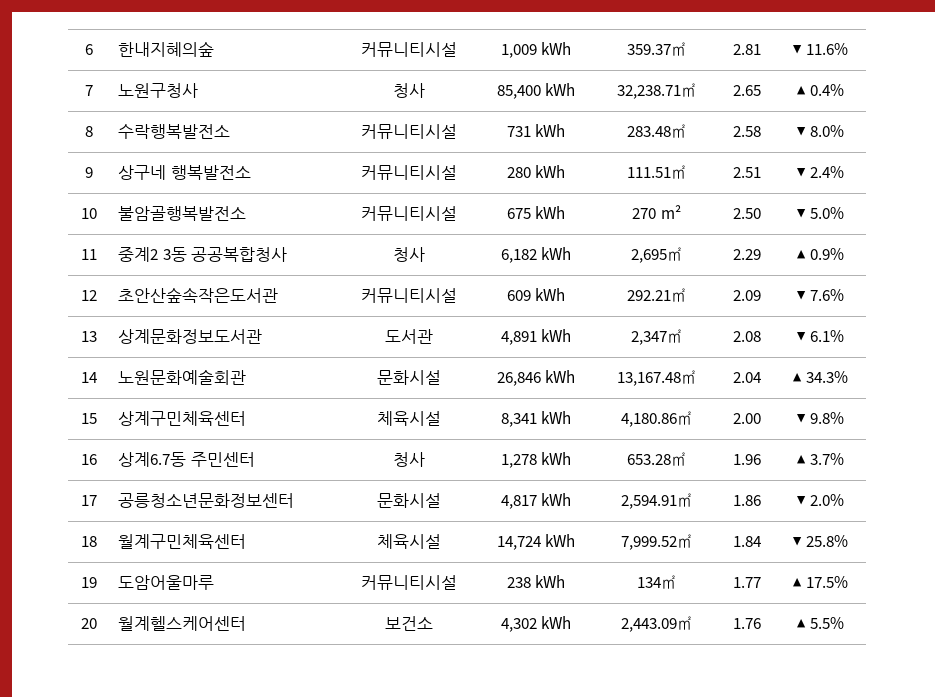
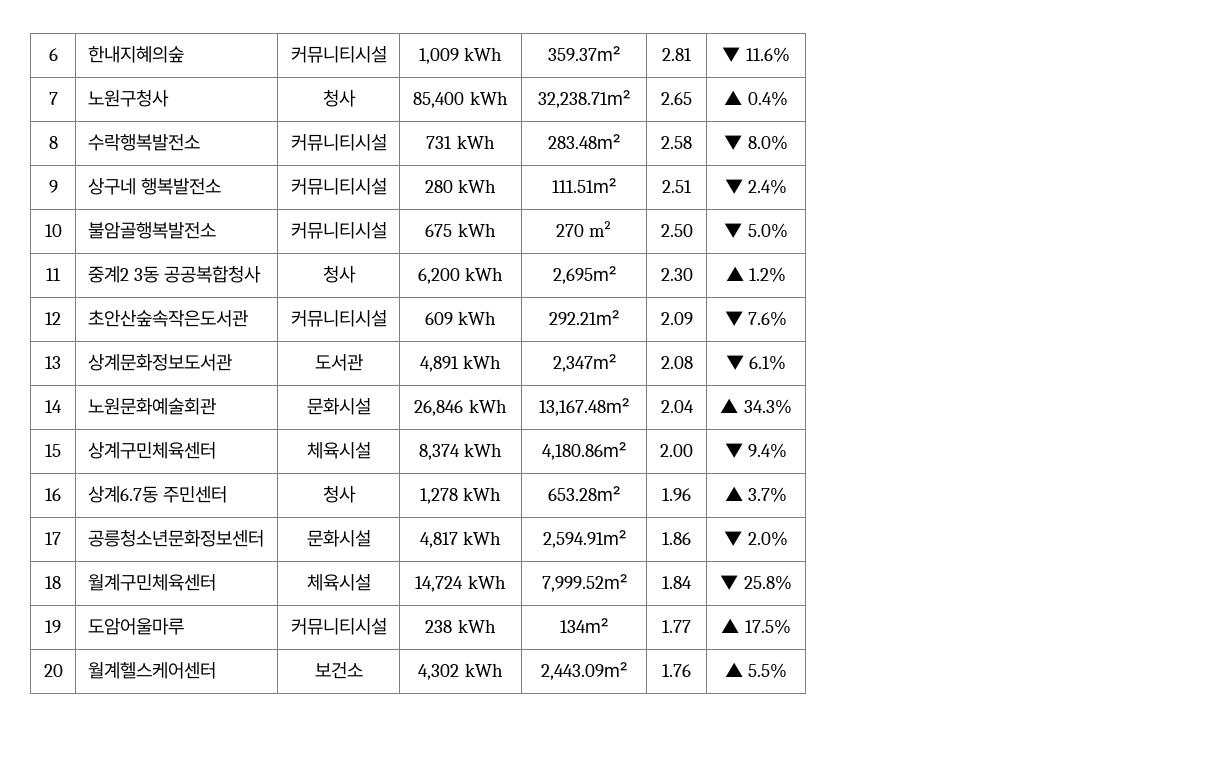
- 11 | 중계2 3동 공공복합청사 | 청사 | 6,182 kWh | 2,695㎡ | 2.29 | ▲ 0.9%
+ 11 | 중계2 3동 공공복합청사 | 청사 | 6,200 kWh | 2,695㎡ | 2.30 | ▲ 1.2%
- 15 | 상계구민체육센터 | 체육시설 | 8,341 kWh | 4,180.86㎡ | 2.00 | ▼ 9.8%
+ 15 | 상계구민체육센터 | 체육시설 | 8,374 kWh | 4,180.86㎡ | 2.00 | ▼ 9.4%

